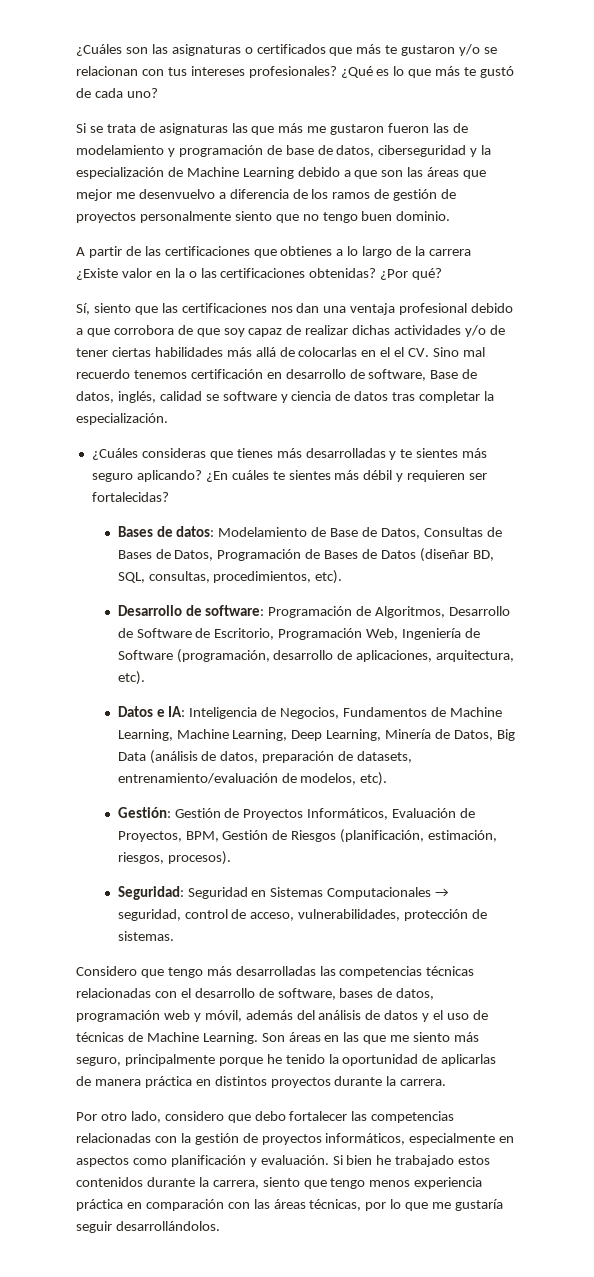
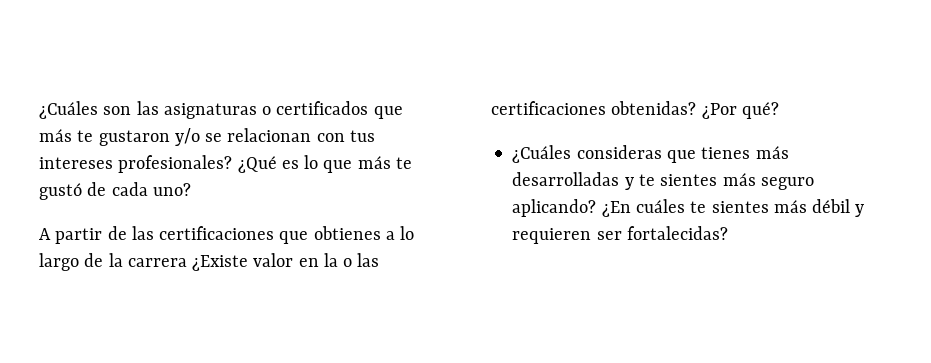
- Si se trata de asignaturas las que más me gustaron fueron las de modelamiento y programación de base de datos, ciberseguridad y la especialización de Machine Learning debido a que son las áreas que mejor me desenvuelvo a diferencia de los ramos de gestión de proyectos personalmente siento que no tengo buen dominio.
- Sí, siento que las certificaciones nos dan una ventaja profesional debido a que corrobora de que soy capaz de realizar dichas actividades y/o de tener ciertas habilidades más allá de colocarlas en el el CV. Sino mal recuerdo tenemos certificación en desarrollo de software, Base de datos, inglés, calidad se software y ciencia de datos tras completar la especialización.
- Bases de datos: Modelamiento de Base de Datos, Consultas de Bases de Datos, Programación de Bases de Datos (diseñar BD, SQL, consultas, procedimientos, etc).
- Desarrollo de software: Programación de Algoritmos, Desarrollo de Software de Escritorio, Programación Web, Ingeniería de Software (programación, desarrollo de aplicaciones, arquitectura, etc).
- Datos e IA: Inteligencia de Negocios, Fundamentos de Machine Learning, Machine Learning, Deep Learning, Minería de Datos, Big Data (análisis de datos, preparación de datasets, entrenamiento/evaluación de modelos, etc).
- Gestión: Gestión de Proyectos Informáticos, Evaluación de Proyectos, BPM, Gestión de Riesgos (planificación, estimación, riesgos, procesos).
- Seguridad: Seguridad en Sistemas Computacionales → seguridad, control de acceso, vulnerabilidades, protección de sistemas.
- Considero que tengo más desarrolladas las competencias técnicas relacionadas con el desarrollo de software, bases de datos, programación web y móvil, además del análisis de datos y el uso de técnicas de Machine Learning. Son áreas en las que me siento más seguro, principalmente porque he tenido la oportunidad de aplicarlas de manera práctica en distintos proyectos durante la carrera.
- Por otro lado, considero que debo fortalecer las competencias relacionadas con la gestión de proyectos informáticos, especialmente en aspectos como planificación y evaluación. Si bien he trabajado estos contenidos durante la carrera, siento que tengo menos experiencia práctica en comparación con las áreas técnicas, por lo que me gustaría seguir desarrollándolos.

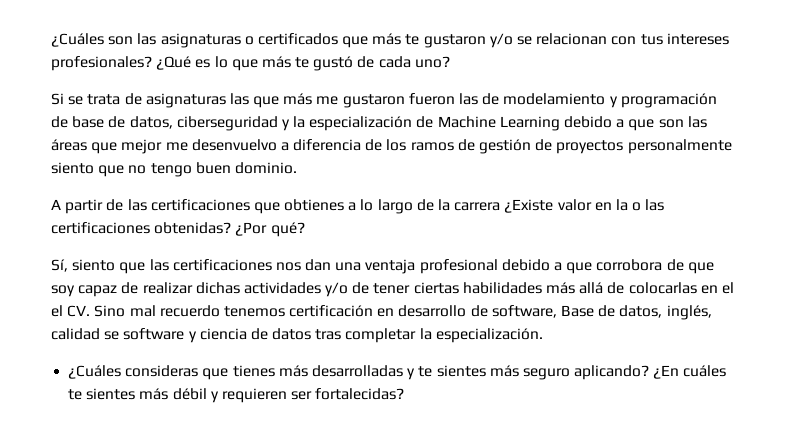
+ Si se trata de asignaturas las que más me gustaron fueron las de modelamiento y programación de base de datos, ciberseguridad y la especialización de Machine Learning debido a que son las áreas que mejor me desenvuelvo a diferencia de los ramos de gestión de proyectos personalmente siento que no tengo buen dominio.
+ Sí, siento que las certificaciones nos dan una ventaja profesional debido a que corrobora de que soy capaz de realizar dichas actividades y/o de tener ciertas habilidades más allá de colocarlas en el el CV. Sino mal recuerdo tenemos certificación en desarrollo de software, Base de datos, inglés, calidad se software y ciencia de datos tras completar la especialización.

